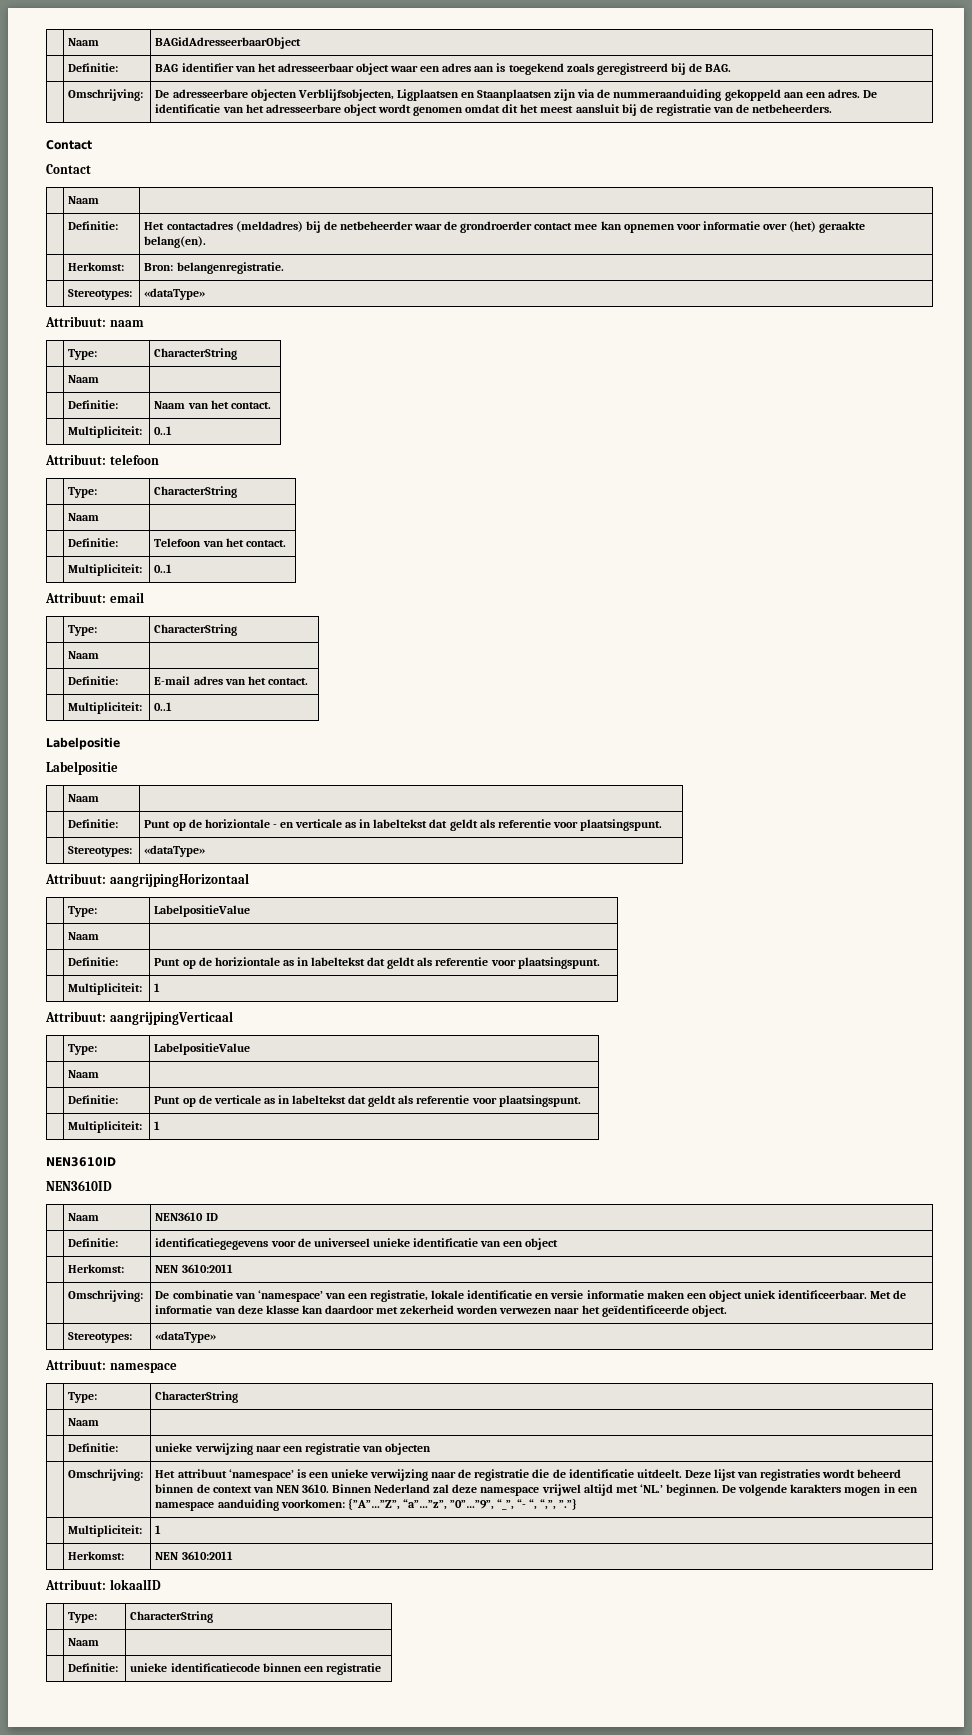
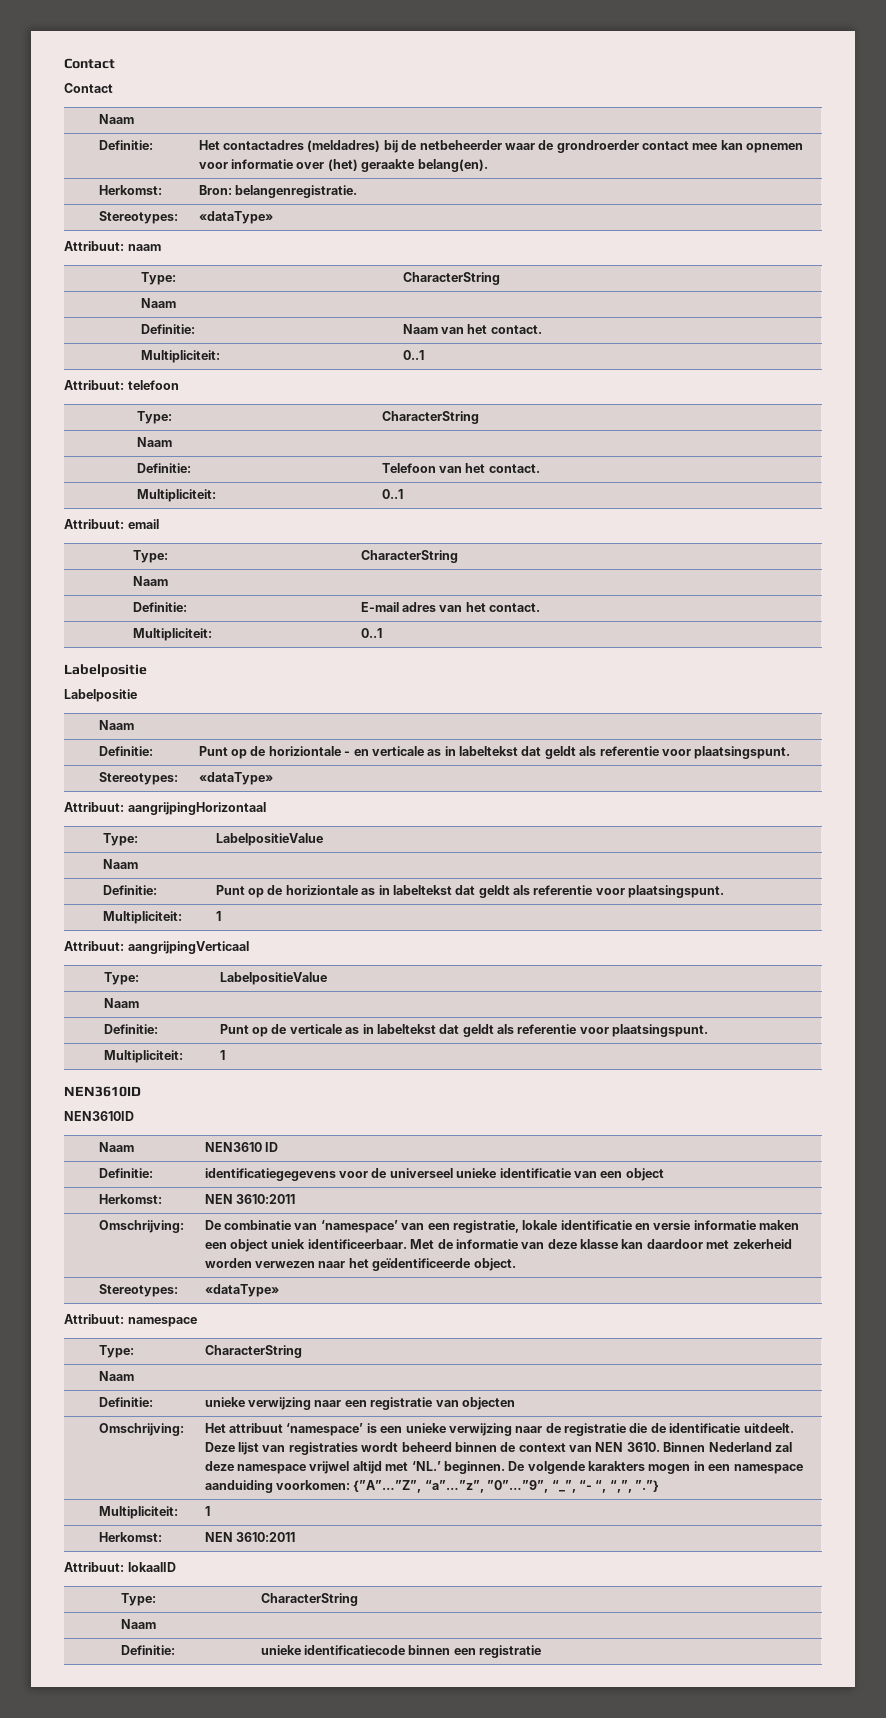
- | Naam | BAGidAdresseerbaarObject
- | Definitie: | BAG identifier van het adresseerbaar object waar een adres aan is toegekend zoals geregistreerd bij de BAG.
- | Omschrijving: | De adresseerbare objecten Verblijfsobjecten, Ligplaatsen en Staanplaatsen zijn via de nummeraanduiding gekoppeld aan een adres. De identificatie van het adresseerbare object wordt genomen omdat dit het meest aansluit bij de registratie van de netbeheerders.

